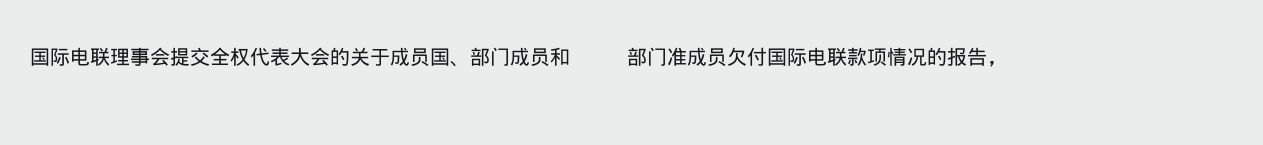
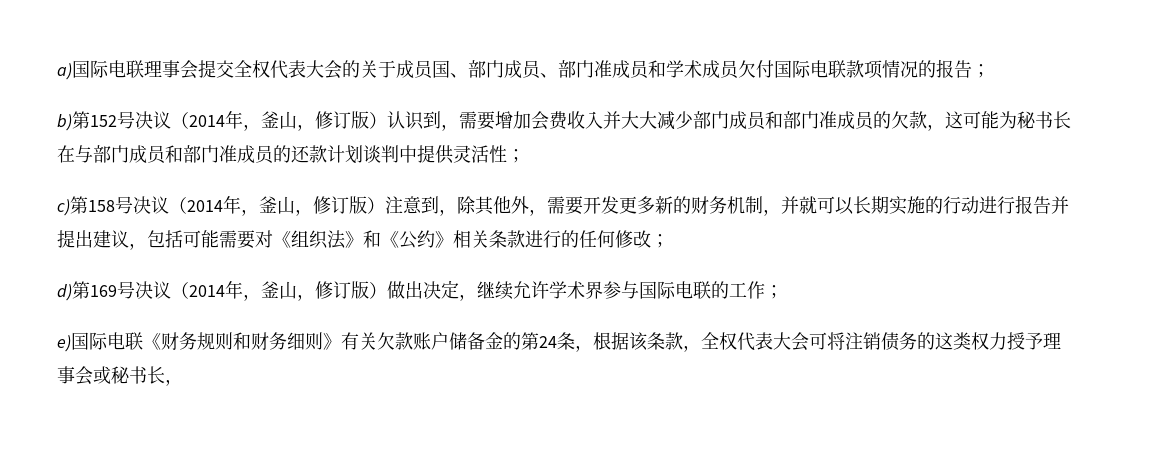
- 国际电联理事会提交全权代表大会的关于成员国、部门成员和部门准成员欠付国际电联款项情况的报告，
+ a)国际电联理事会提交全权代表大会的关于成员国、部门成员、部门准成员和学术成员欠付国际电联款项情况的报告；
+ b)第152号决议（2014年，釜山，修订版）认识到，需要增加会费收入并大大减少部门成员和部门准成员的欠款，这可能为秘书长在与部门成员和部门准成员的还款计划谈判中提供灵活性；
+ c)第158号决议（2014年，釜山，修订版）注意到，除其他外，需要开发更多新的财务机制，并就可以长期实施的行动进行报告并提出建议，包括可能需要对《组织法》和《公约》相关条款进行的任何修改；
+ d)第169号决议（2014年，釜山，修订版）做出决定，继续允许学术界参与国际电联的工作；
+ e)国际电联《财务规则和财务细则》有关欠款账户储备金的第24条，根据该条款，全权代表大会可将注销债务的这类权力授予理事会或秘书长，

